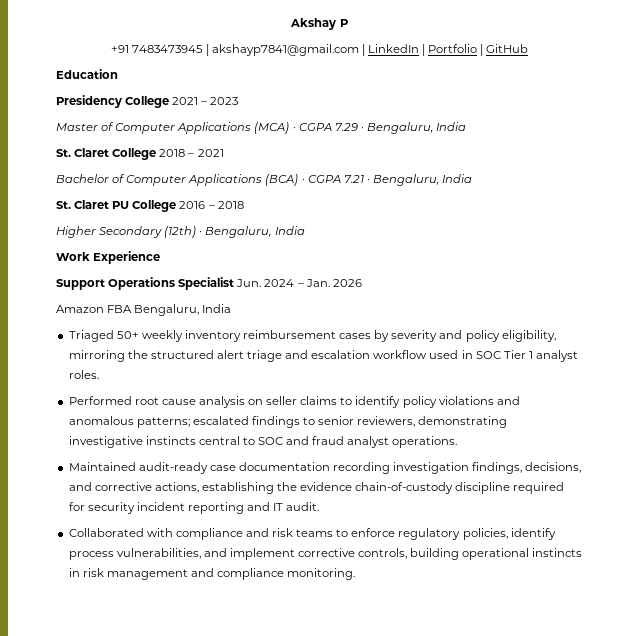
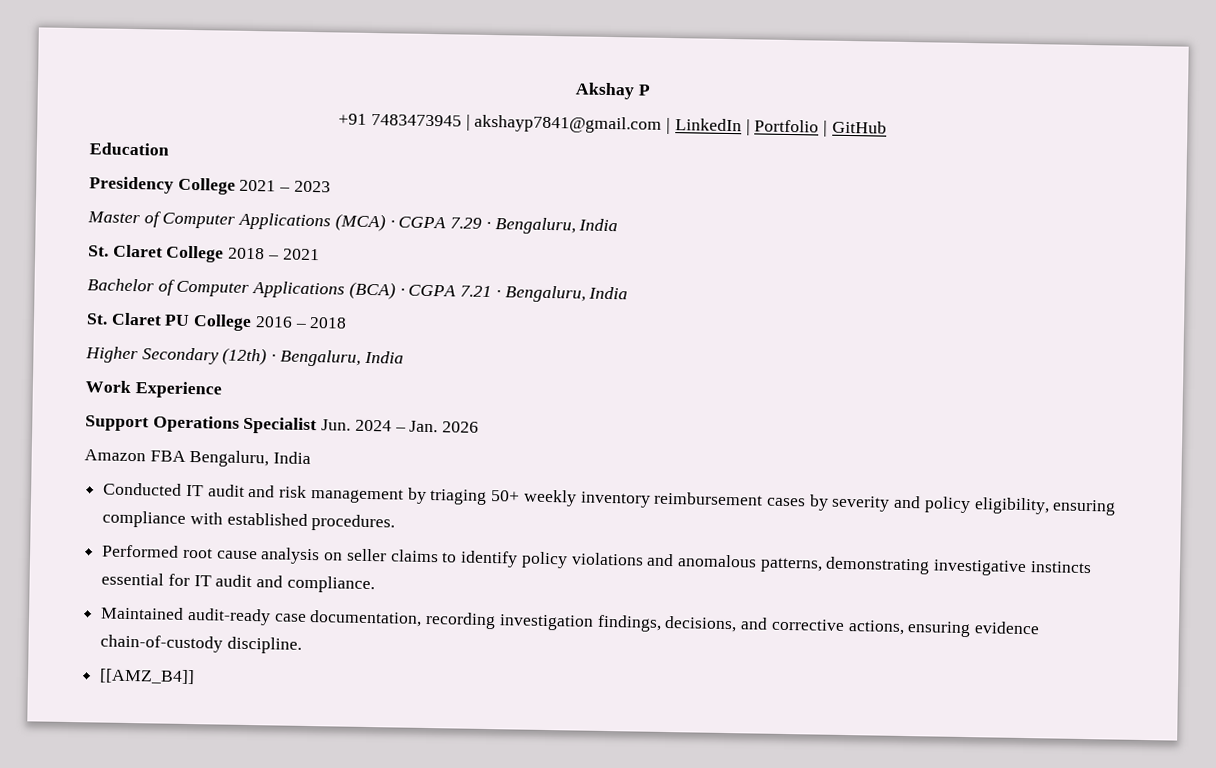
- Triaged 50+ weekly inventory reimbursement cases by severity and policy eligibility, mirroring the structured alert triage and escalation workflow used in SOC Tier 1 analyst roles.
+ Conducted IT audit and risk management by triaging 50+ weekly inventory reimbursement cases by severity and policy eligibility, ensuring compliance with established procedures.
- Performed root cause analysis on seller claims to identify policy violations and anomalous patterns; escalated findings to senior reviewers, demonstrating investigative instincts central to SOC and fraud analyst operations.
+ Performed root cause analysis on seller claims to identify policy violations and anomalous patterns, demonstrating investigative instincts essential for IT audit and compliance.
- Maintained audit-ready case documentation recording investigation findings, decisions, and corrective actions, establishing the evidence chain-of-custody discipline required for security incident reporting and IT audit.
- Collaborated with compliance and risk teams to enforce regulatory policies, identify process vulnerabilities, and implement corrective controls, building operational instincts in risk management and compliance monitoring.
+ Maintained audit-ready case documentation, recording investigation findings, decisions, and corrective actions, ensuring evidence chain-of-custody discipline.
+ [[AMZ_B4]]

